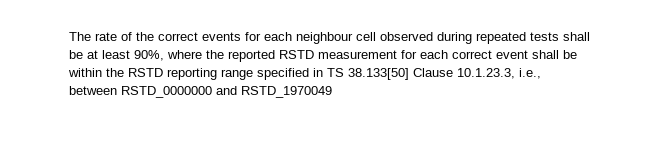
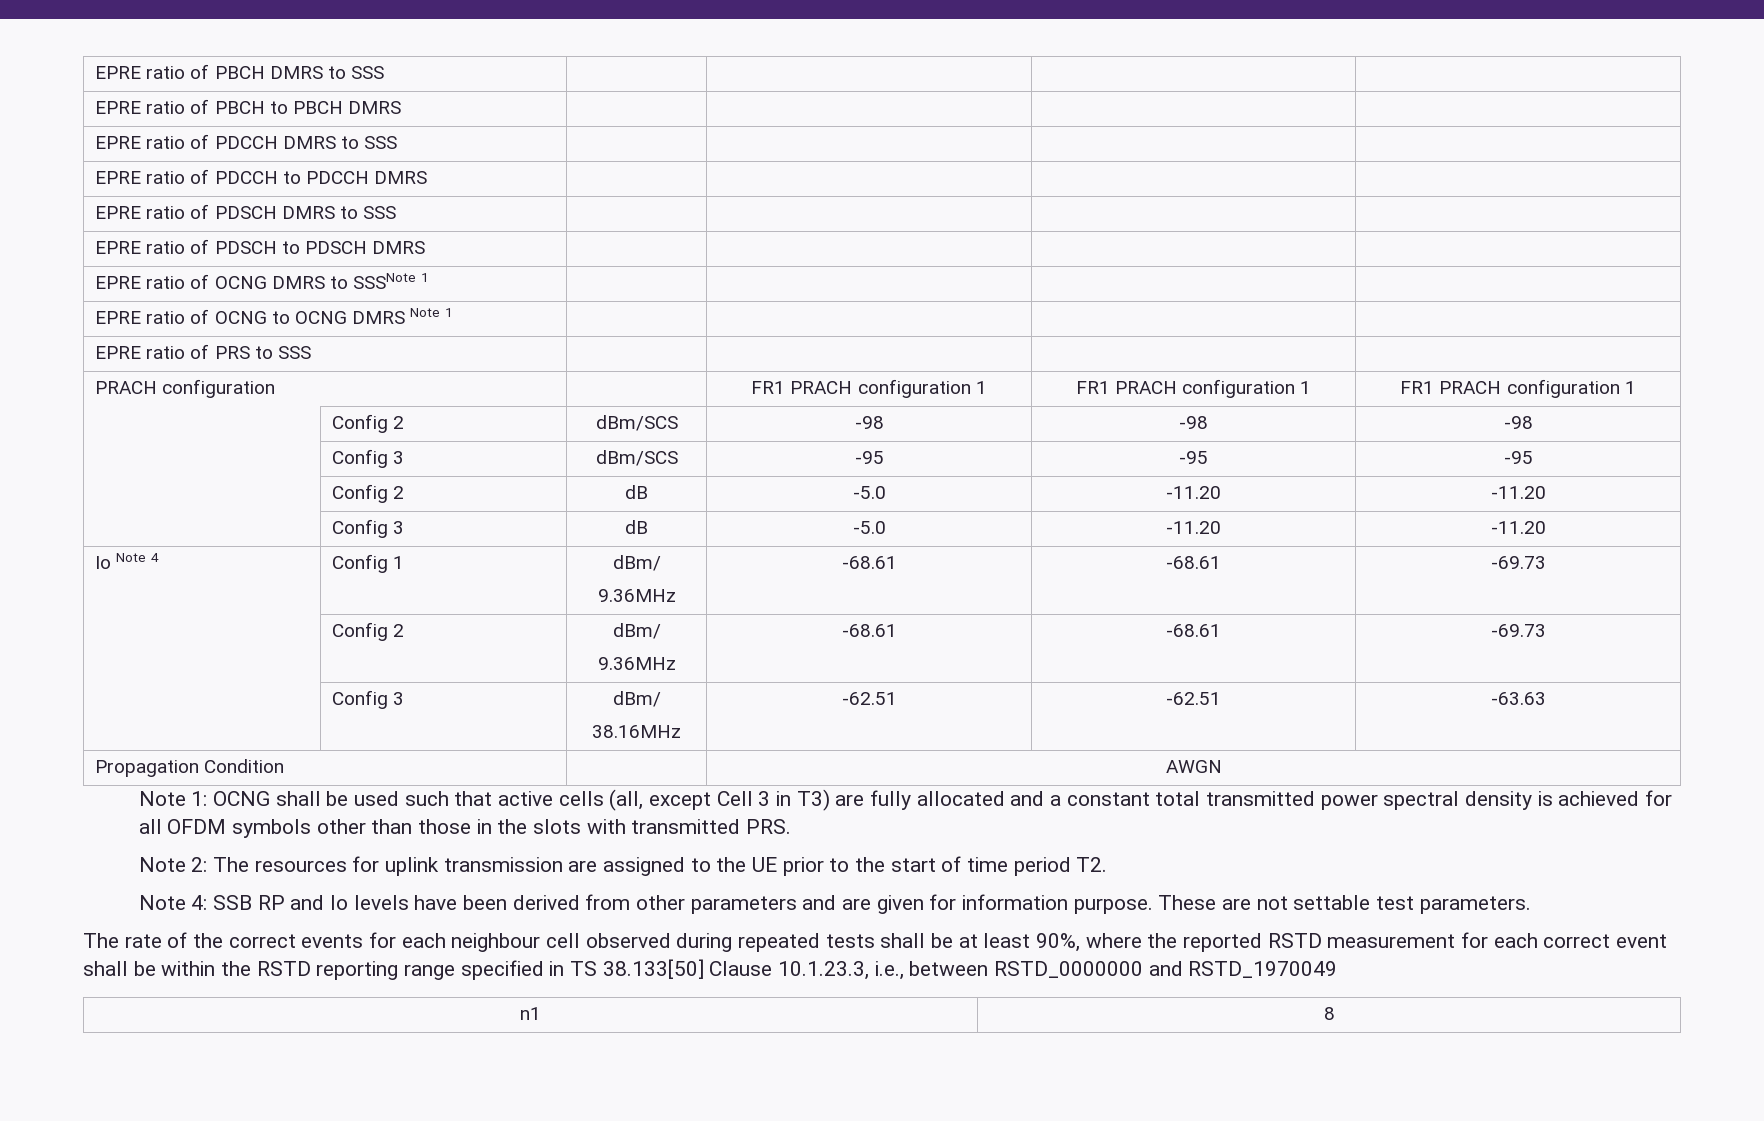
+ EPRE ratio of PBCH DMRS to SSS | | | |
+ EPRE ratio of PBCH to PBCH DMRS | | | |
+ EPRE ratio of PDCCH DMRS to SSS | | | |
+ EPRE ratio of PDCCH to PDCCH DMRS | | | |
+ EPRE ratio of PDSCH DMRS to SSS | | | |
+ EPRE ratio of PDSCH to PDSCH DMRS | | | |
+ EPRE ratio of OCNG DMRS to SSSNote 1 | | | |
+ EPRE ratio of OCNG to OCNG DMRS Note 1 | | | |
+ EPRE ratio of PRS to SSS | | | |
+ PRACH configuration | | FR1 PRACH configuration 1 | FR1 PRACH configuration 1 | FR1 PRACH configuration 1
+ | Config 2 | dBm/SCS | -98 | -98 | -98
+ | Config 3 | dBm/SCS | -95 | -95 | -95
+ | Config 2 | dB | -5.0 | -11.20 | -11.20
+ | Config 3 | dB | -5.0 | -11.20 | -11.20
+ Io Note 4 | Config 1 | dBm/
+ 9.36MHz | -68.61 | -68.61 | -69.73
+ | Config 2 | dBm/
+ 9.36MHz | -68.61 | -68.61 | -69.73
+ | Config 3 | dBm/
+ 38.16MHz | -62.51 | -62.51 | -63.63
+ Propagation Condition | | AWGN
+ Note 1: OCNG shall be used such that active cells (all, except Cell 3 in T3) are fully allocated and a constant total transmitted power spectral density is achieved for all OFDM symbols other than those in the slots with transmitted PRS.
+ Note 2: The resources for uplink transmission are assigned to the UE prior to the start of time period T2.
+ Note 4: SSB RP and Io levels have been derived from other parameters and are given for information purpose. These are not settable test parameters.
+ n1 | 8

